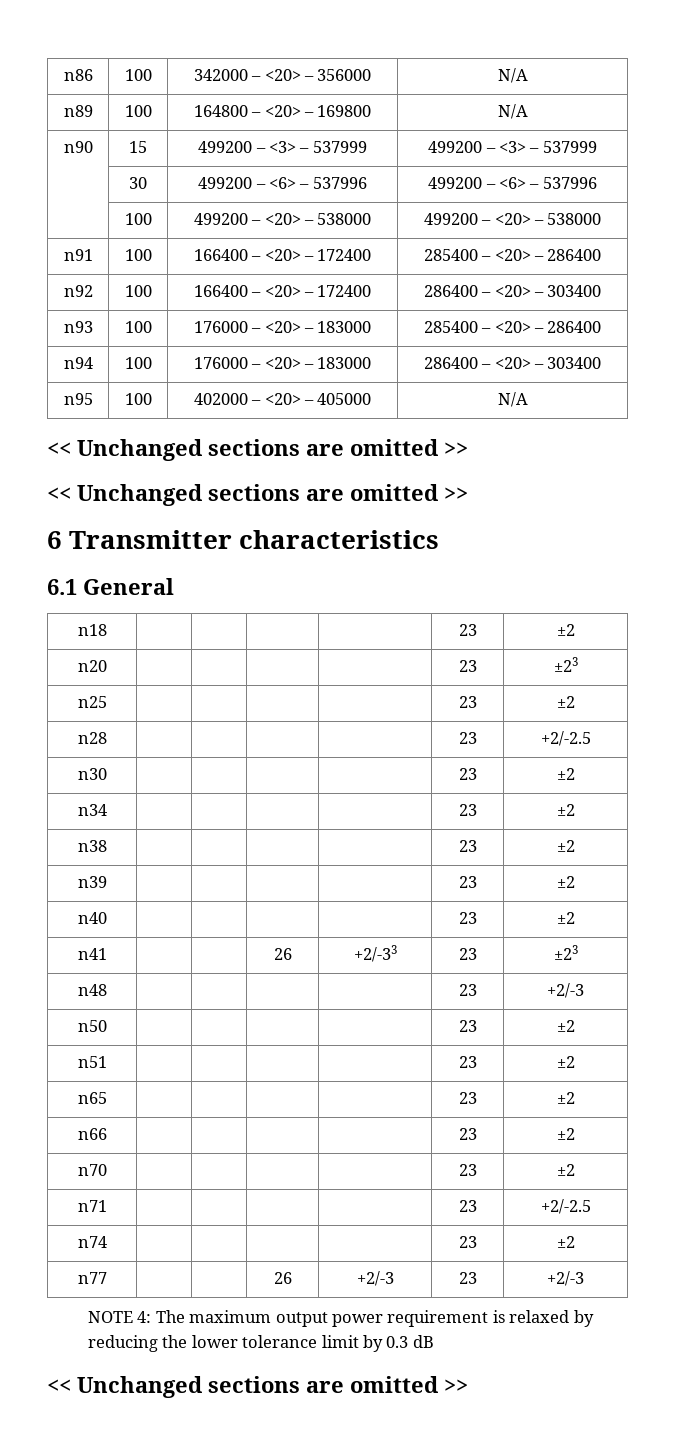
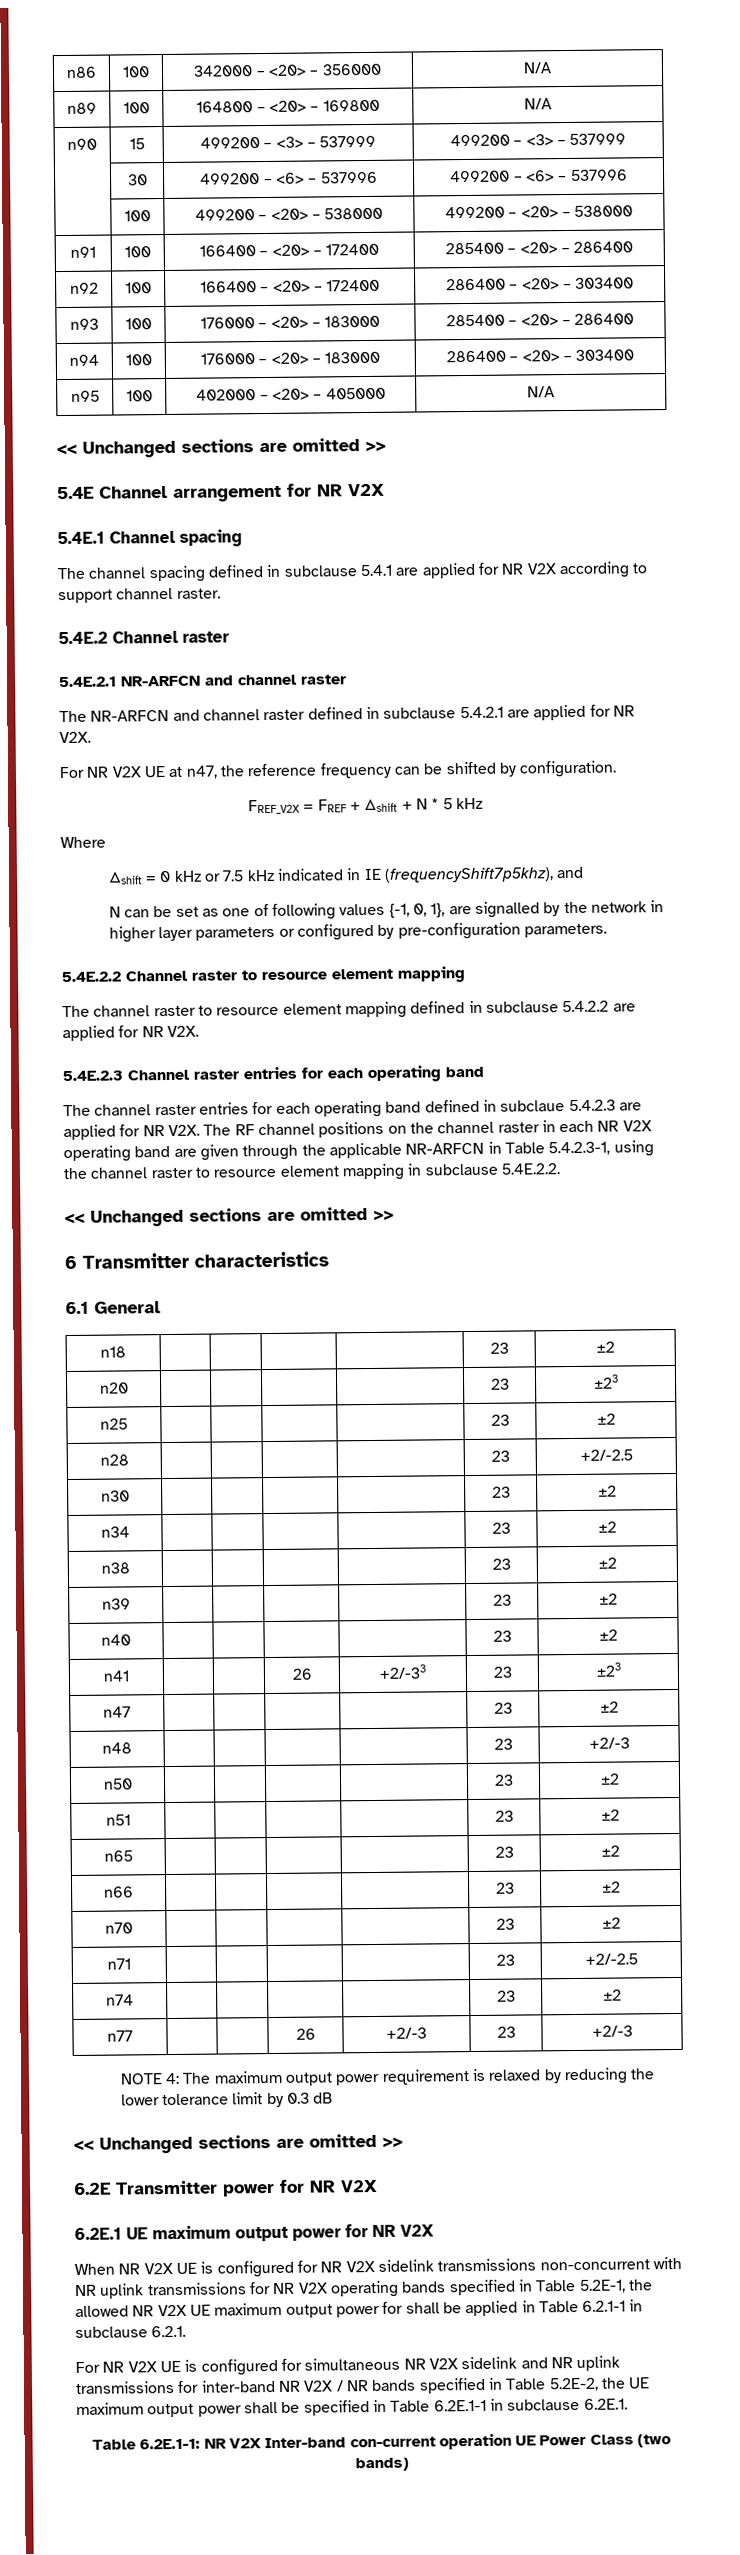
+ 5.4E Channel arrangement for NR V2X
+ 5.4E.1 Channel spacing
+ The channel spacing defined in subclause 5.4.1 are applied for NR V2X according to support channel raster.
+ 5.4E.2 Channel raster
+ 5.4E.2.1 NR-ARFCN and channel raster
+ The NR-ARFCN and channel raster defined in subclause 5.4.2.1 are applied for NR V2X.
+ For NR V2X UE at n47, the reference frequency can be shifted by configuration.
+ FREF_V2X = FREF + Δshift + N * 5 kHz
+ Where
+ Δshift = 0 kHz or 7.5 kHz indicated in IE (frequencyShift7p5khz), and
+ N can be set as one of following values {-1, 0, 1}, are signalled by the network in higher layer parameters or configured by pre-configuration parameters.
+ 5.4E.2.2 Channel raster to resource element mapping
+ The channel raster to resource element mapping defined in subclause 5.4.2.2 are applied for NR V2X.
+ 5.4E.2.3 Channel raster entries for each operating band
+ The channel raster entries for each operating band defined in subclaue 5.4.2.3 are applied for NR V2X. The RF channel positions on the channel raster in each NR V2X operating band are given through the applicable NR-ARFCN in Table 5.4.2.3-1, using the channel raster to resource element mapping in subclause 5.4E.2.2.
+ n47 | | | | | 23 | ±2
+ 6.2E Transmitter power for NR V2X
+ 6.2E.1 UE maximum output power for NR V2X
+ When NR V2X UE is configured for NR V2X sidelink transmissions non-concurrent with NR uplink transmissions for NR V2X operating bands specified in Table 5.2E-1, the allowed NR V2X UE maximum output power for shall be applied in Table 6.2.1-1 in subclause 6.2.1.
+ For NR V2X UE is configured for simultaneous NR V2X sidelink and NR uplink transmissions for inter-band NR V2X / NR bands specified in Table 5.2E-2, the UE maximum output power shall be specified in Table 6.2E.1-1 in subclause 6.2E.1.
+ Table 6.2E.1-1: NR V2X Inter-band con-current operation UE Power Class (two bands)

